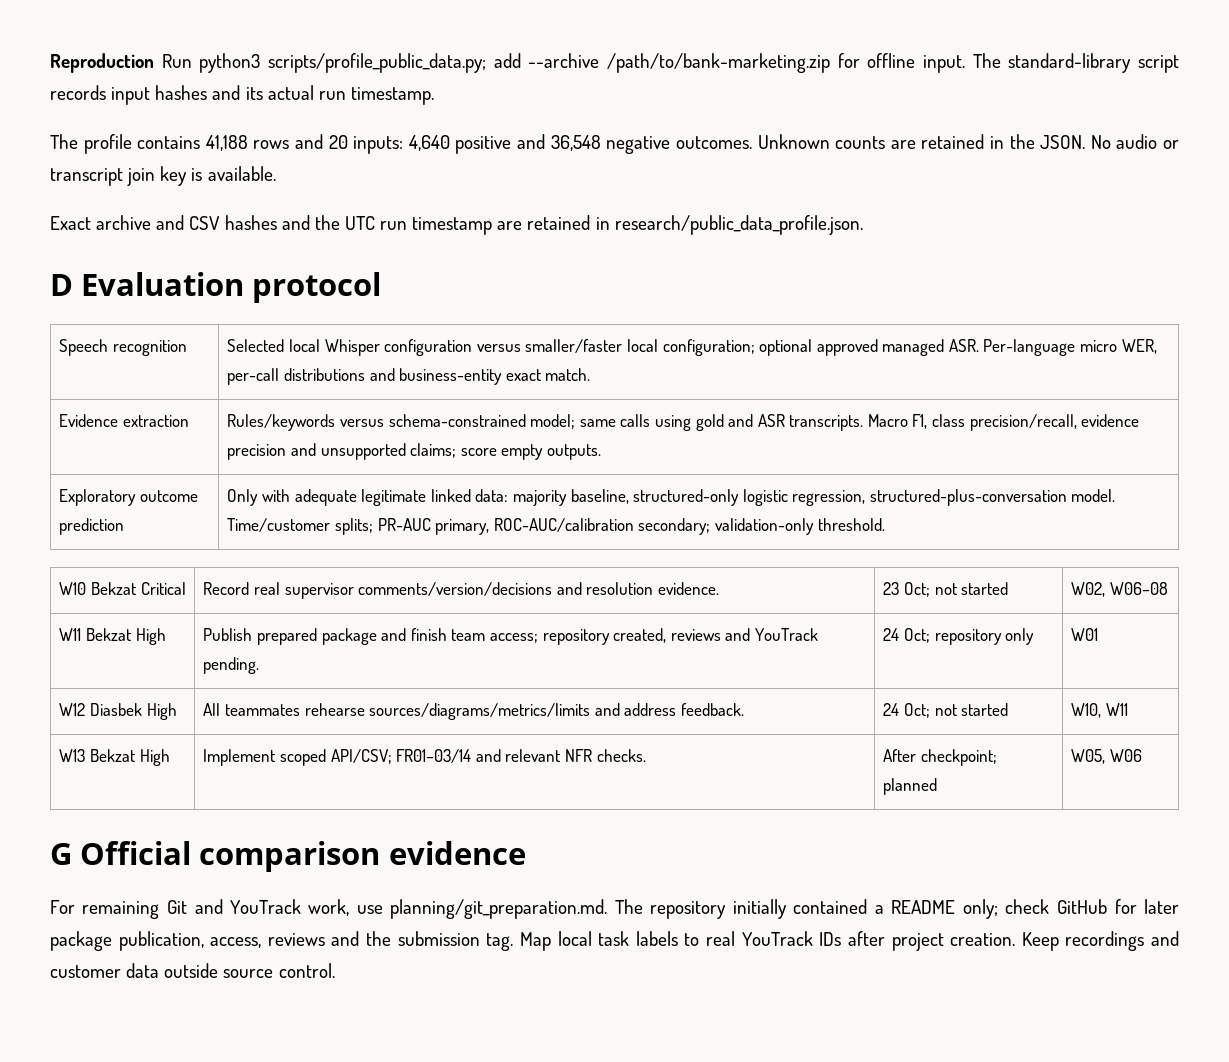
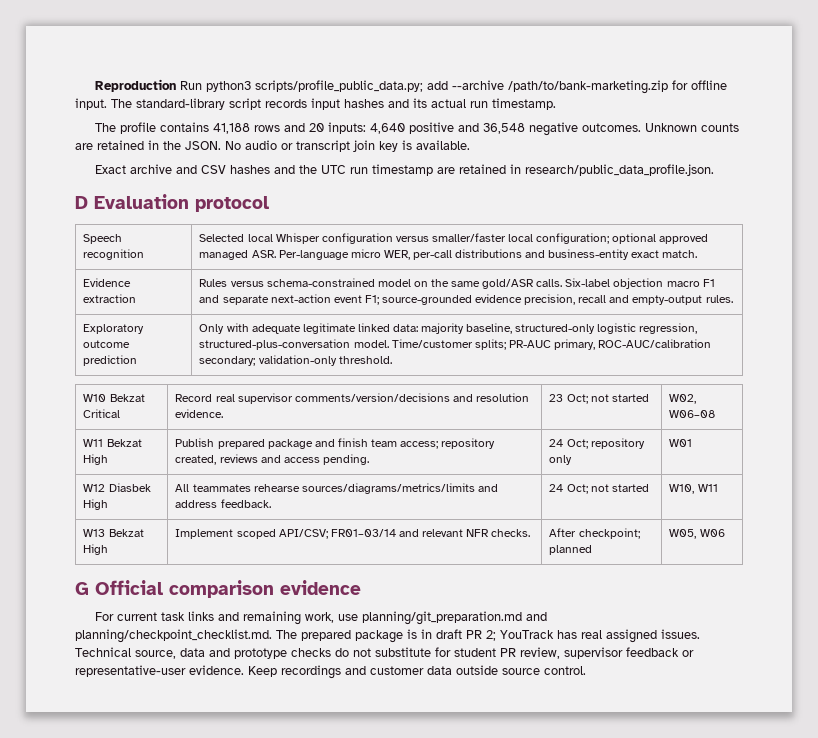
- Evidence extraction | Rules/keywords versus schema-constrained model; same calls using gold and ASR transcripts. Macro F1, class precision/recall, evidence precision and unsupported claims; score empty outputs.
+ Evidence extraction | Rules versus schema-constrained model on the same gold/ASR calls. Six-label objection macro F1 and separate next-action event F1; source-grounded evidence precision, recall and empty-output rules.
- W11 Bekzat High | Publish prepared package and finish team access; repository created, reviews and YouTrack pending. | 24 Oct; repository only | W01
+ W11 Bekzat High | Publish prepared package and finish team access; repository created, reviews and access pending. | 24 Oct; repository only | W01
- For remaining Git and YouTrack work, use planning/git_preparation.md. The repository initially contained a README only; check GitHub for later package publication, access, reviews and the submission tag. Map local task labels to real YouTrack IDs after project creation.
+ For current task links and remaining work, use planning/git_preparation.md and planning/checkpoint_checklist.md. The prepared package is in draft PR 2; YouTrack has real assigned issues. Technical source, data and prototype checks do not substitute for student PR review, supervisor feedback or representative-user evidence.

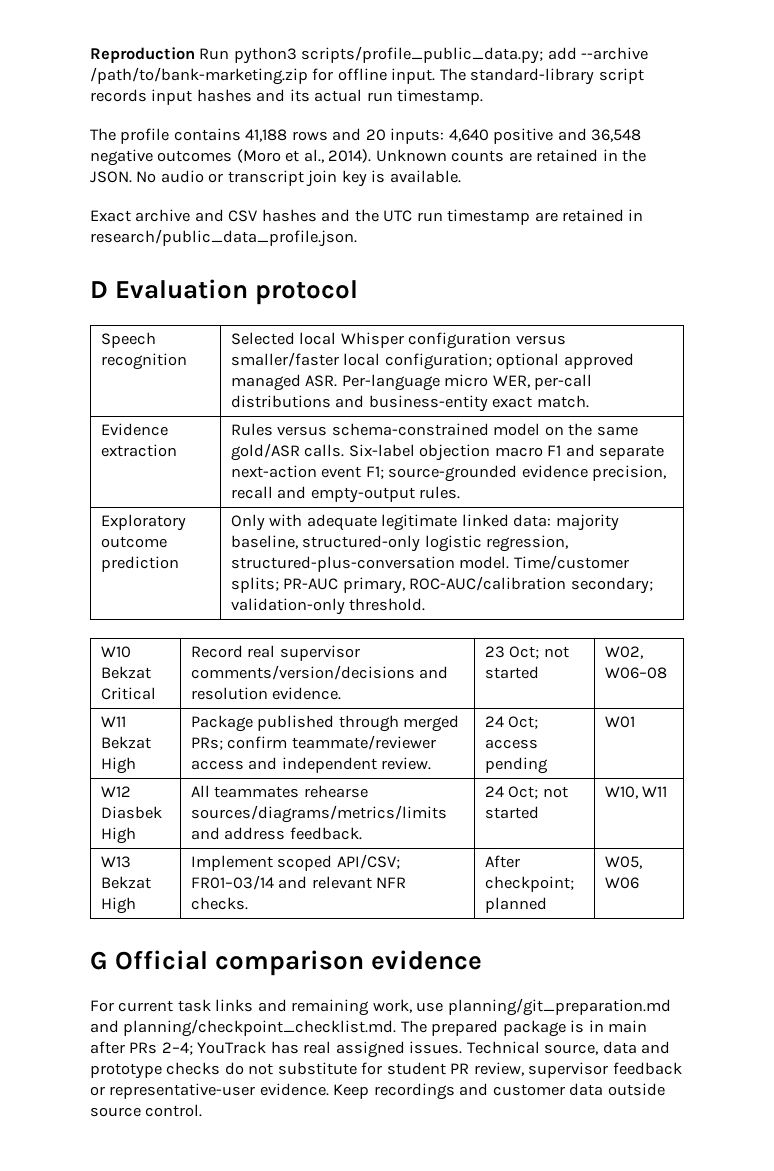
- The profile contains 41,188 rows and 20 inputs: 4,640 positive and 36,548 negative outcomes.
+ The profile contains 41,188 rows and 20 inputs: 4,640 positive and 36,548 negative outcomes (Moro et al., 2014).
- W11 Bekzat High | Publish prepared package and finish team access; repository created, reviews and access pending. | 24 Oct; repository only | W01
+ W11 Bekzat High | Package published through merged PRs; confirm teammate/reviewer access and independent review. | 24 Oct; access pending | W01
- For current task links and remaining work, use planning/git_preparation.md and planning/checkpoint_checklist.md. The prepared package is in draft PR 2; YouTrack has real assigned issues.
+ For current task links and remaining work, use planning/git_preparation.md and planning/checkpoint_checklist.md. The prepared package is in main after PRs 2–4; YouTrack has real assigned issues.

